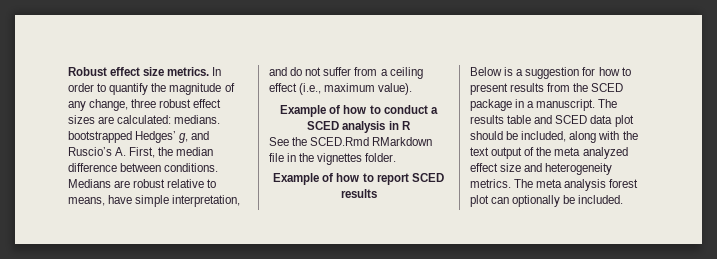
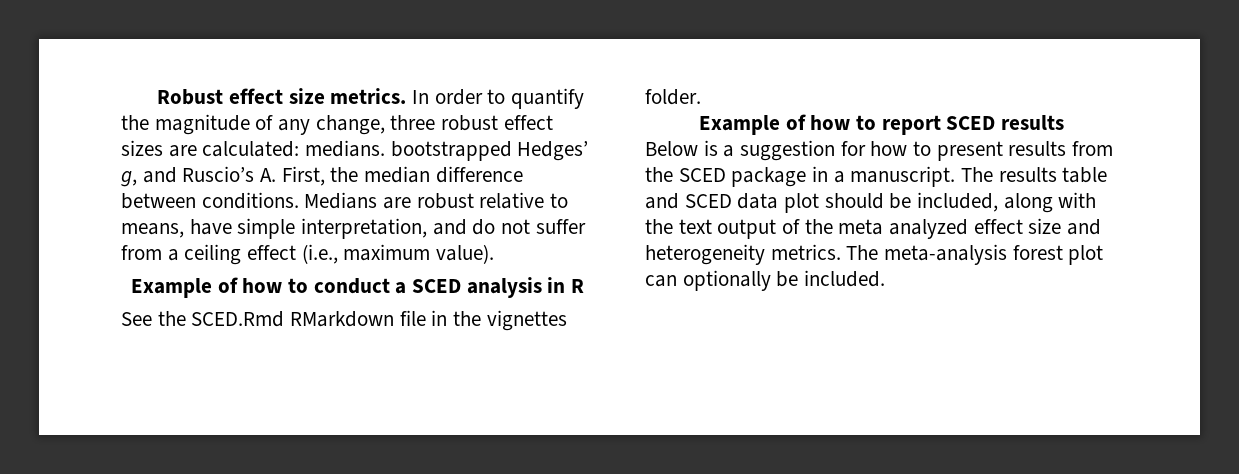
- The meta analysis forest plot can optionally be included.
+ The meta-analysis forest plot can optionally be included.

